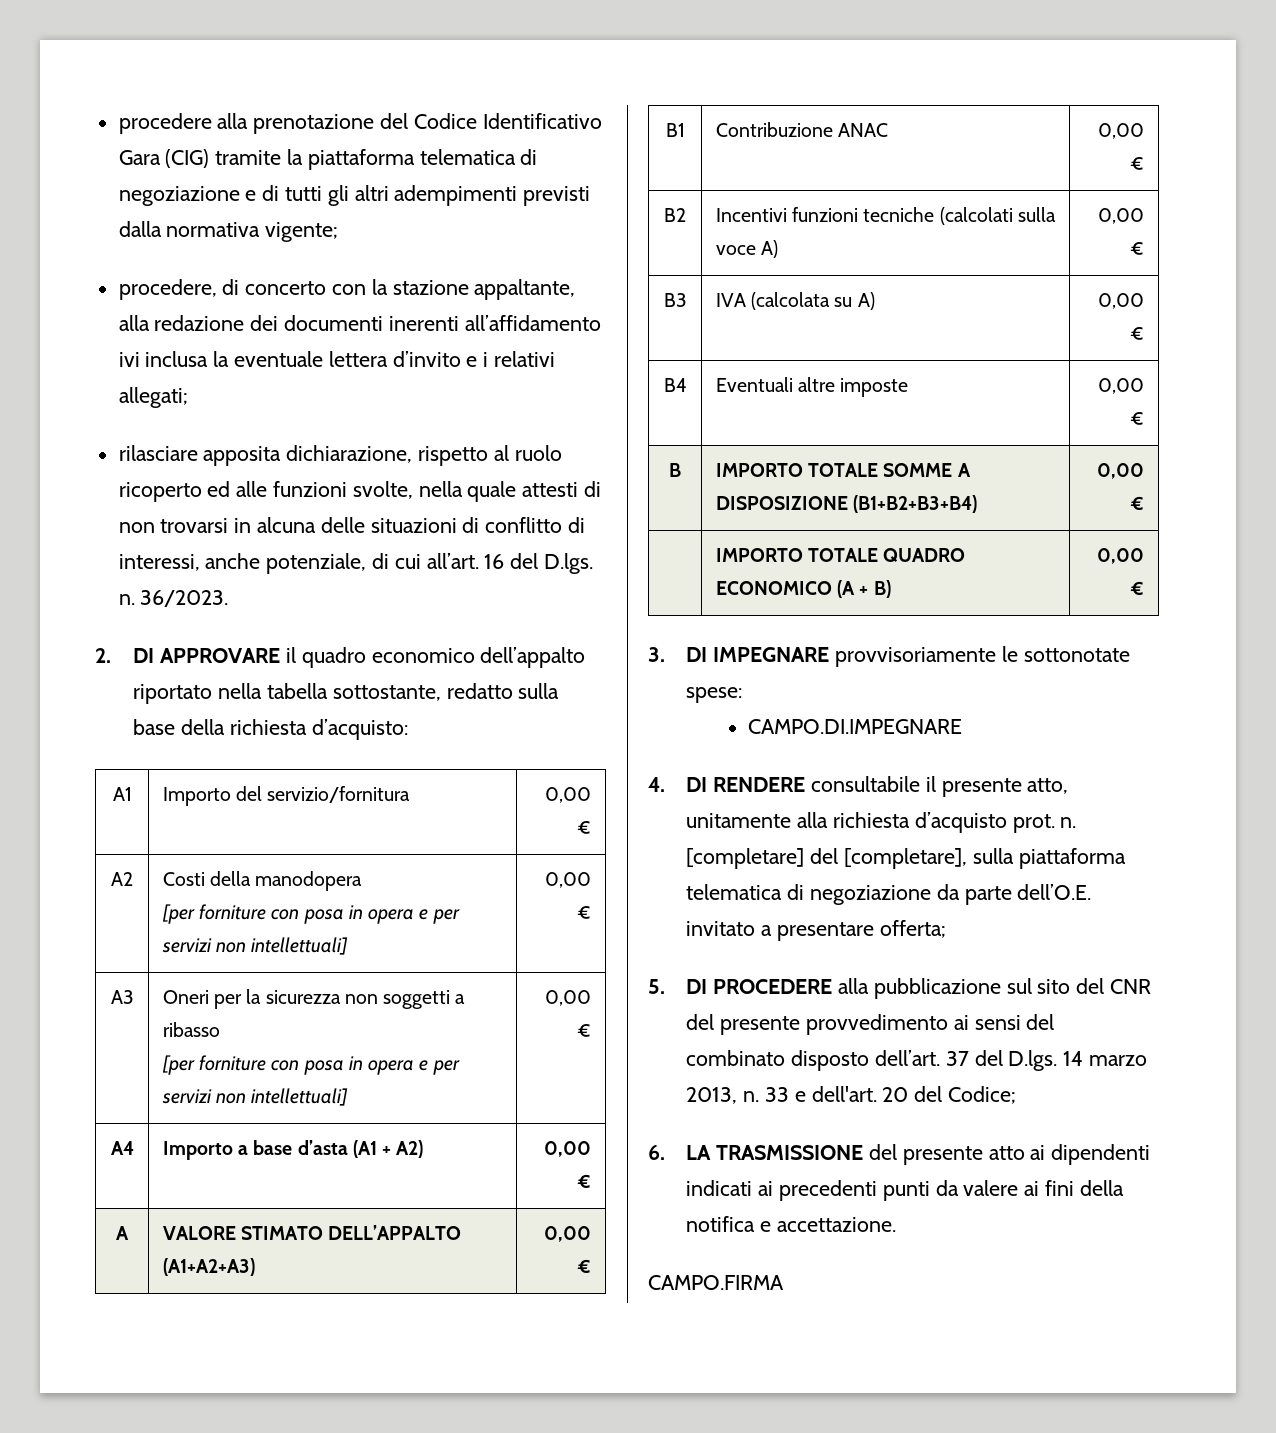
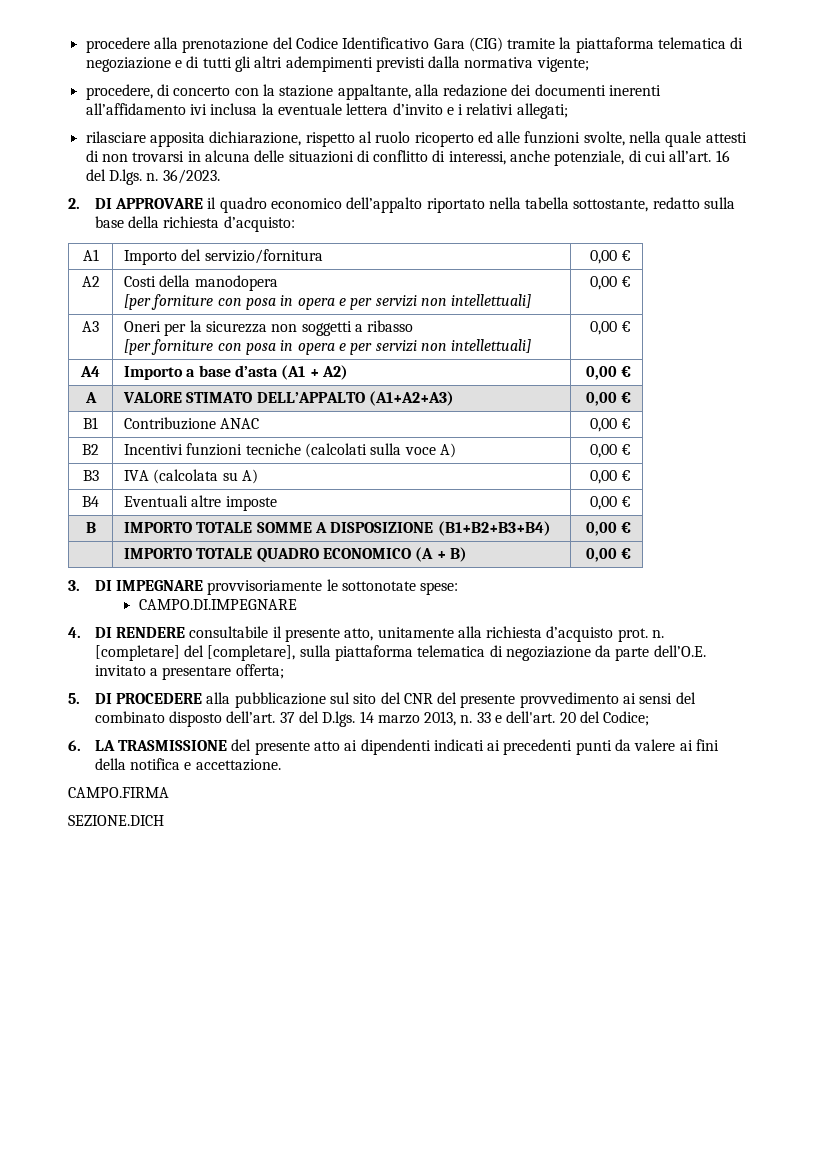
+ SEZIONE.DICH

